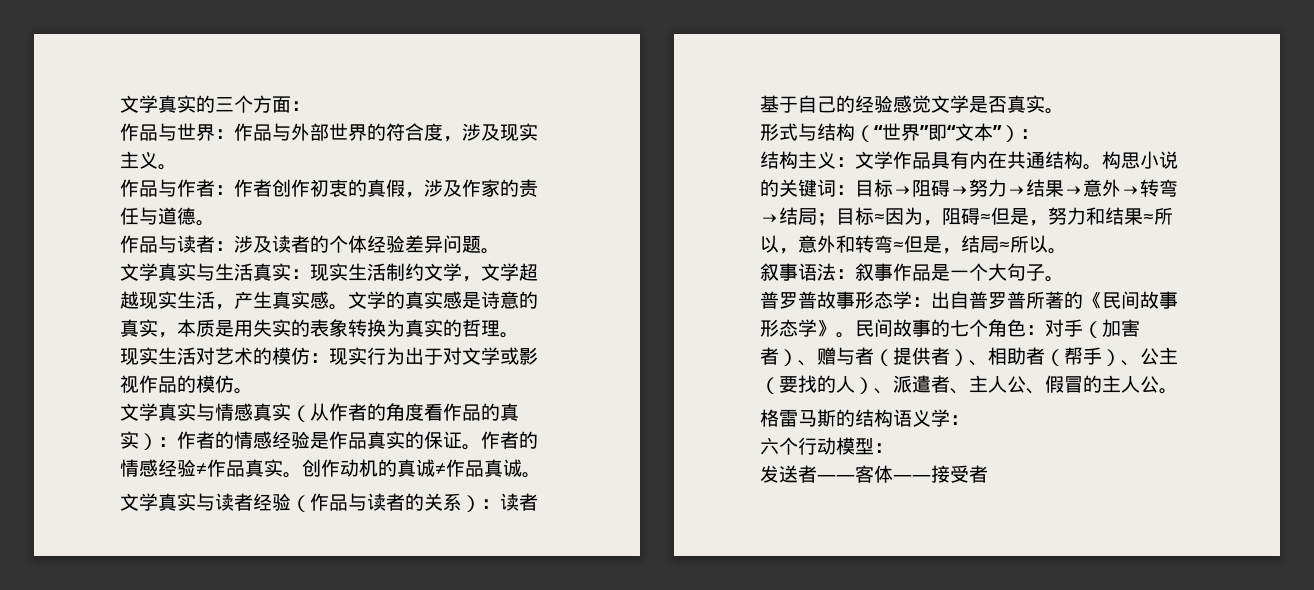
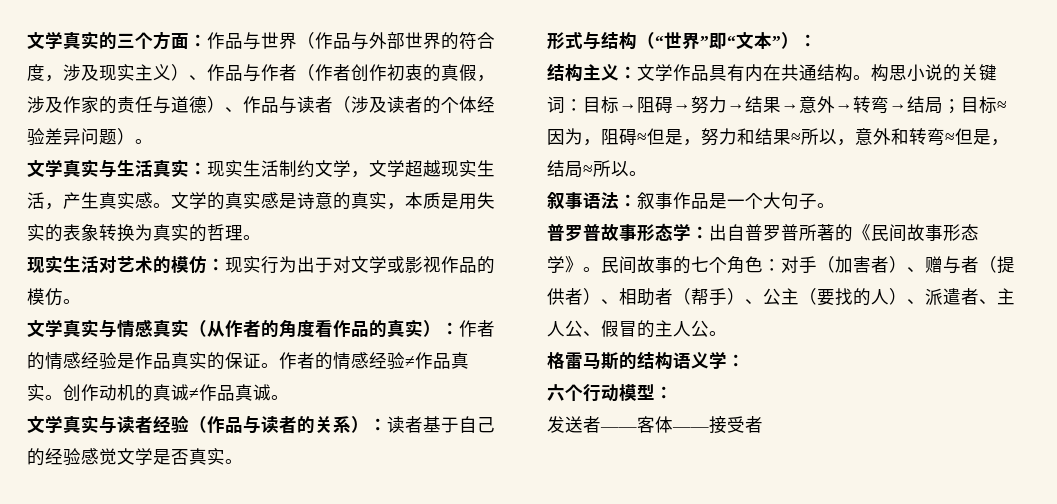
- 文学真实的三个方面：
- 作品与世界：作品与外部世界的符合度，涉及现实主义。
- 作品与作者：作者创作初衷的真假，涉及作家的责任与道德。
- 作品与读者：涉及读者的个体经验差异问题。
+ 文学真实的三个方面：作品与世界（作品与外部世界的符合度，涉及现实主义）、作品与作者（作者创作初衷的真假，涉及作家的责任与道德）、作品与读者（涉及读者的个体经验差异问题）。

